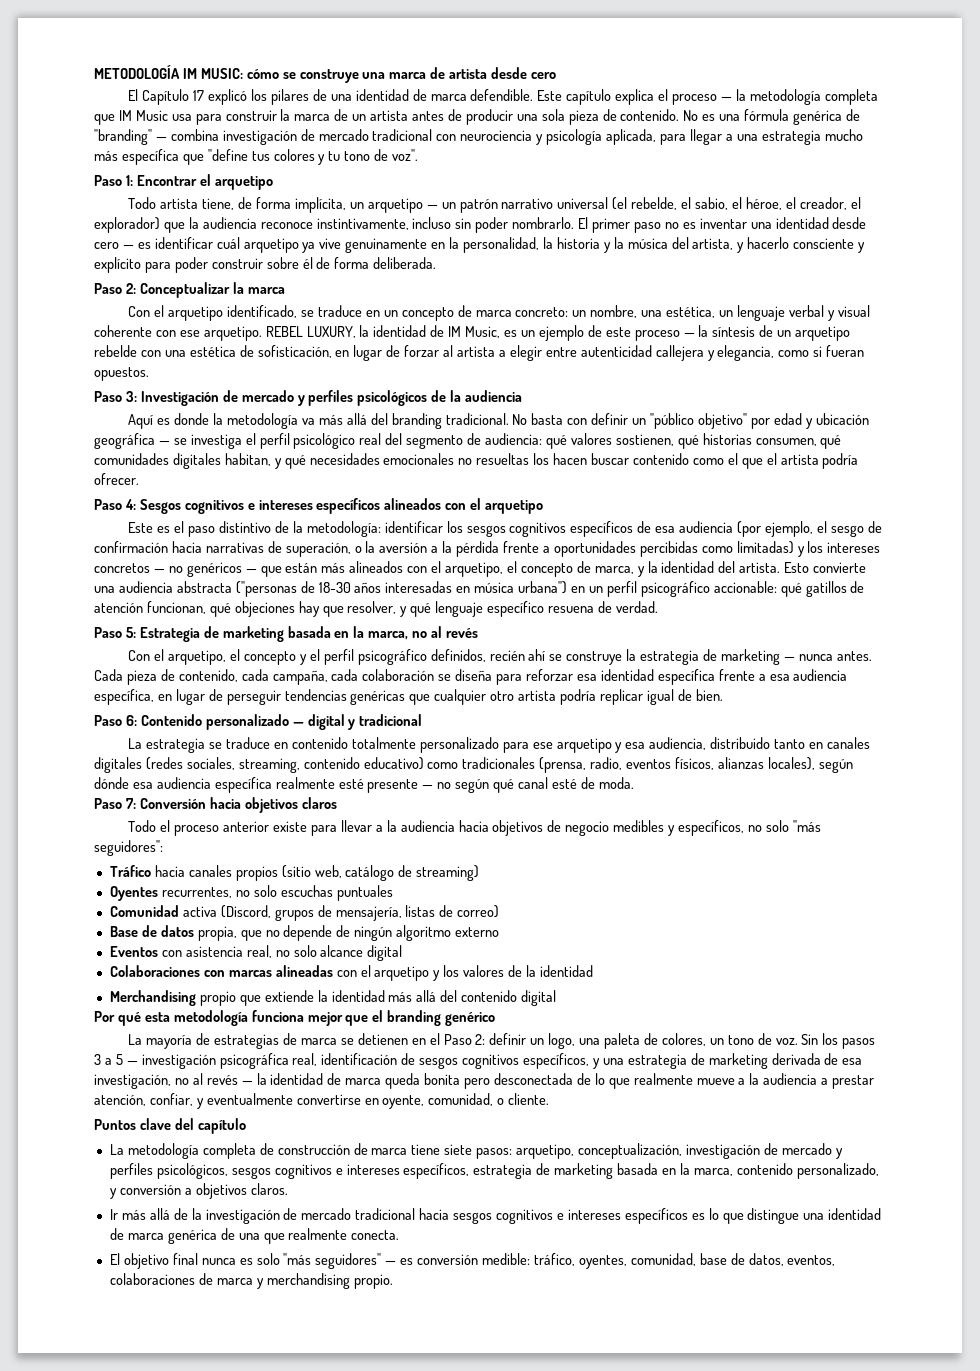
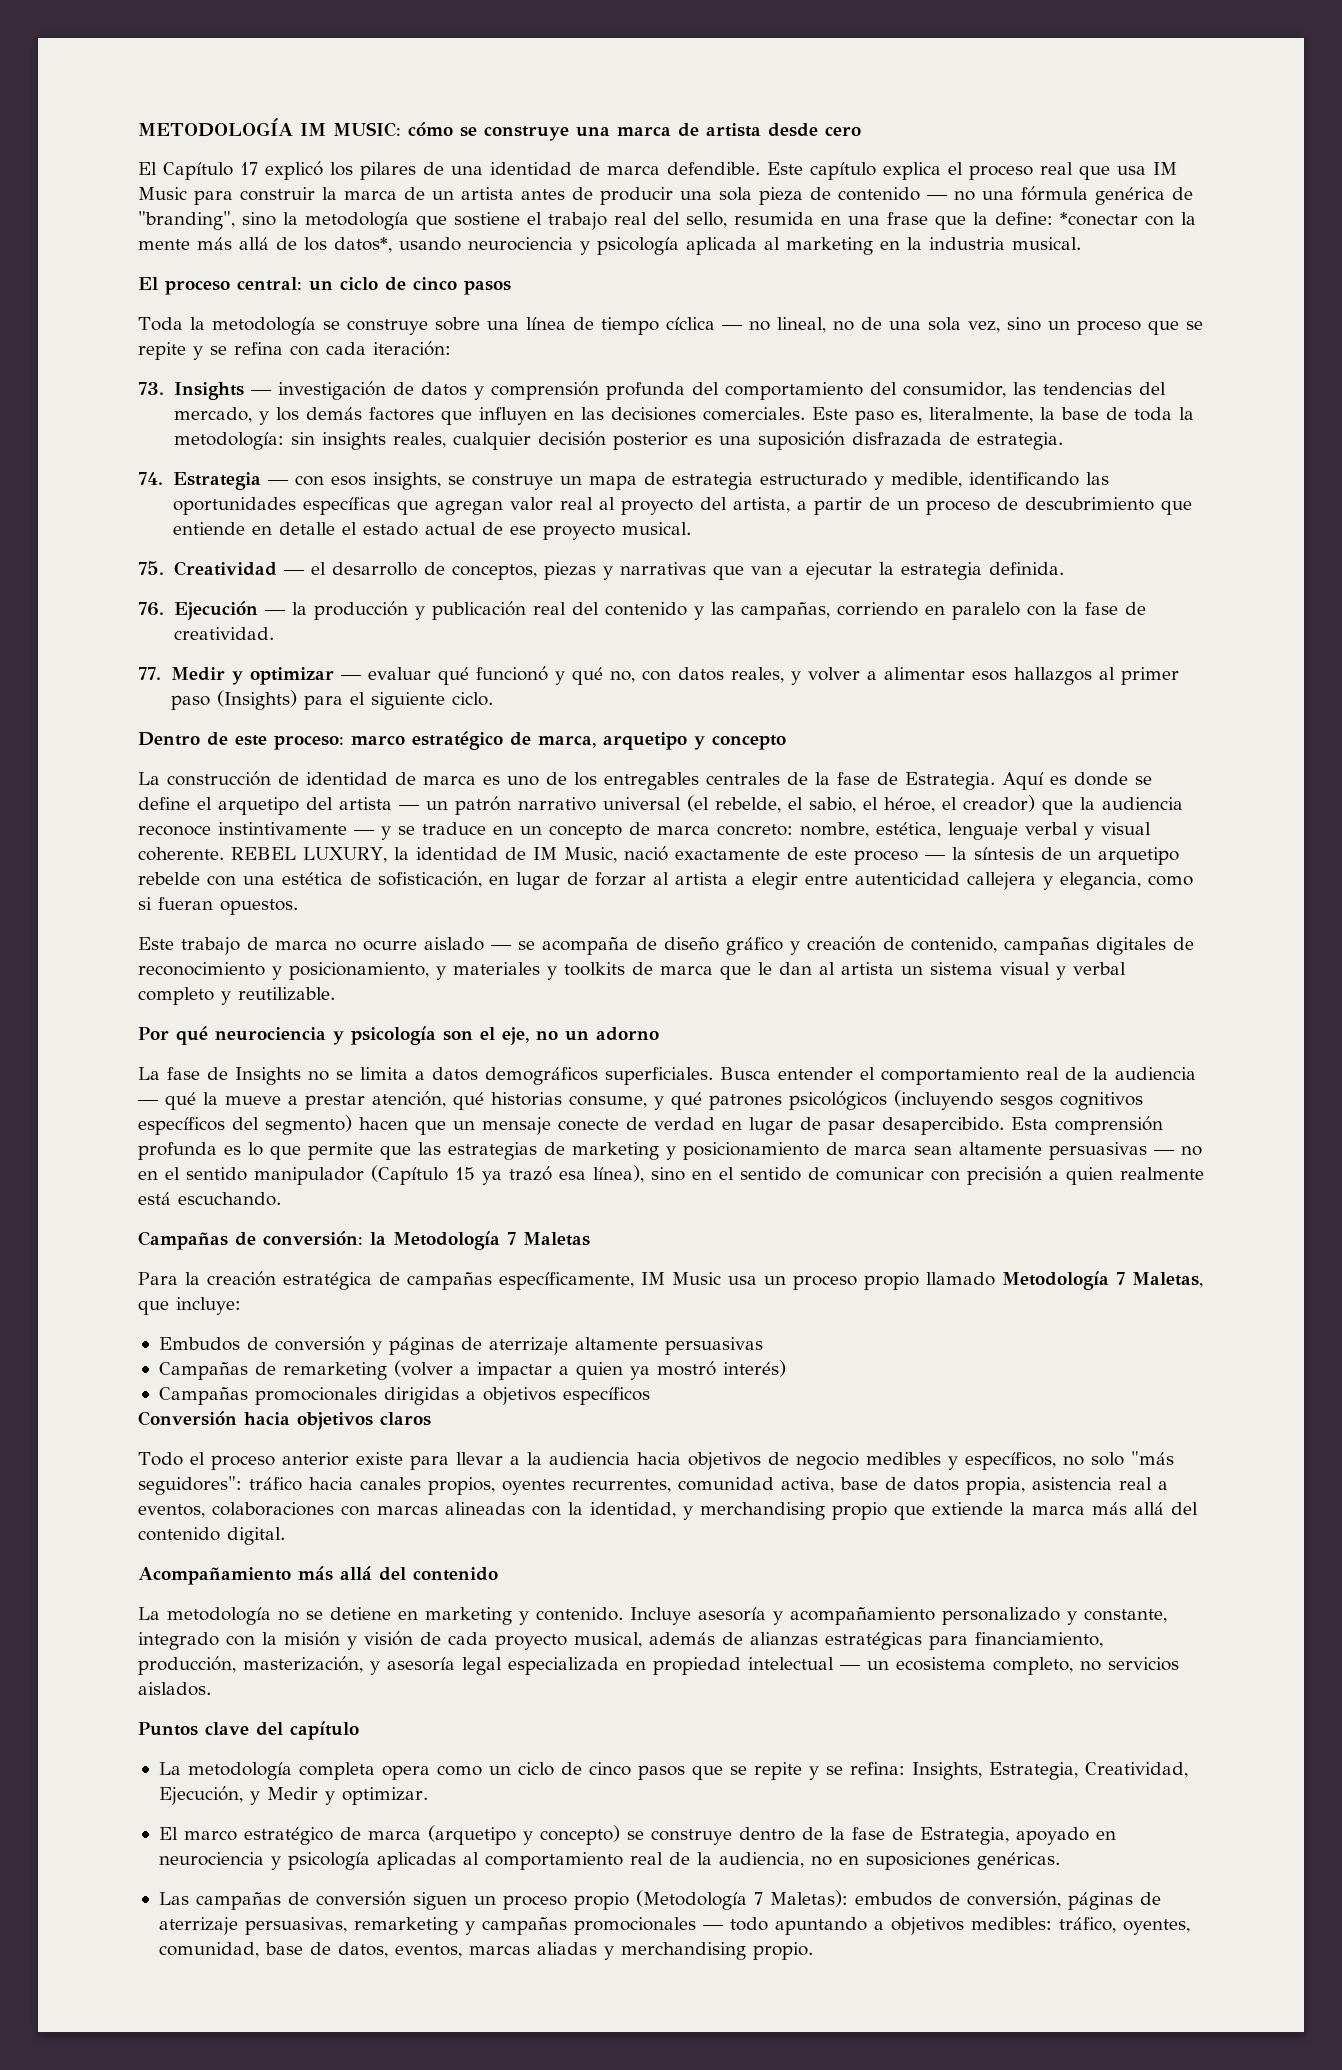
- Este capítulo explica el proceso — la metodología completa que IM Music usa para construir la marca de un artista antes de producir una sola pieza de contenido. No es una fórmula genérica de "branding" — combina investigación de mercado tradicional con neurociencia y psicología aplicada, para llegar a una estrategia mucho más específica que "define tus colores y tu tono de voz".
- Paso 1: Encontrar el arquetipo
- Todo artista tiene, de forma implícita, un arquetipo — un patrón narrativo universal (el rebelde, el sabio, el héroe, el creador, el explorador) que la audiencia reconoce instintivamente, incluso sin poder nombrarlo. El primer paso no es inventar una identidad desde cero — es identificar cuál arquetipo ya vive genuinamente en la personalidad, la historia y la música del artista, y hacerlo consciente y explícito para poder construir sobre él de forma deliberada.
- Paso 2: Conceptualizar la marca
- Con el arquetipo identificado, se traduce en un concepto de marca concreto: un nombre, una estética, un lenguaje verbal y visual coherente con ese arquetipo.
+ Este capítulo explica el proceso real que usa IM Music para construir la marca de un artista antes de producir una sola pieza de contenido — no una fórmula genérica de "branding", sino la metodología que sostiene el trabajo real del sello, resumida en una frase que la define: *conectar con la mente más allá de los datos*, usando neurociencia y psicología aplicada al marketing en la industria musical.
+ El proceso central: un ciclo de cinco pasos
+ Toda la metodología se construye sobre una línea de tiempo cíclica — no lineal, no de una sola vez, sino un proceso que se repite y se refina con cada iteración:
+ 73. Insights — investigación de datos y comprensión profunda del comportamiento del consumidor, las tendencias del mercado, y los demás factores que influyen en las decisiones comerciales. Este paso es, literalmente, la base de toda la metodología: sin insights reales, cualquier decisión posterior es una suposición disfrazada de estrategia.
+ 74. Estrategia — con esos insights, se construye un mapa de estrategia estructurado y medible, identificando las oportunidades específicas que agregan valor real al proyecto del artista, a partir de un proceso de descubrimiento que entiende en detalle el estado actual de ese proyecto musical.
+ 75. Creatividad — el desarrollo de conceptos, piezas y narrativas que van a ejecutar la estrategia definida.
+ 76. Ejecución — la producción y publicación real del contenido y las campañas, corriendo en paralelo con la fase de creatividad.
+ 77. Medir y optimizar — evaluar qué funcionó y qué no, con datos reales, y volver a alimentar esos hallazgos al primer paso (Insights) para el siguiente ciclo.
+ Dentro de este proceso: marco estratégico de marca, arquetipo y concepto
+ La construcción de identidad de marca es uno de los entregables centrales de la fase de Estrategia. Aquí es donde se define el arquetipo del artista — un patrón narrativo universal (el rebelde, el sabio, el héroe, el creador) que la audiencia reconoce instintivamente — y se traduce en un concepto de marca concreto: nombre, estética, lenguaje verbal y visual coherente.
- REBEL LUXURY, la identidad de IM Music, es un ejemplo de este proceso — la síntesis de un arquetipo rebelde con una estética de sofisticación, en lugar de forzar al artista a elegir entre autenticidad callejera y elegancia, como si fueran opuestos.
+ REBEL LUXURY, la identidad de IM Music, nació exactamente de este proceso — la síntesis de un arquetipo rebelde con una estética de sofisticación, en lugar de forzar al artista a elegir entre autenticidad callejera y elegancia, como si fueran opuestos.
- Paso 3: Investigación de mercado y perfiles psicológicos de la audiencia
- Aquí es donde la metodología va más allá del branding tradicional. No basta con definir un "público objetivo" por edad y ubicación geográfica — se investiga el perfil psicológico real del segmento de audiencia: qué valores sostienen, qué historias consumen, qué comunidades digitales habitan, y qué necesidades emocionales no resueltas los hacen buscar contenido como el que el artista podría ofrecer.
- Paso 4: Sesgos cognitivos e intereses específicos alineados con el arquetipo
- Este es el paso distintivo de la metodología: identificar los sesgos cognitivos específicos de esa audiencia (por ejemplo, el sesgo de confirmación hacia narrativas de superación, o la aversión a la pérdida frente a oportunidades percibidas como limitadas) y los intereses concretos — no genéricos — que están más alineados con el arquetipo, el concepto de marca, y la identidad del artista. Esto convierte una audiencia abstracta ("personas de 18-30 años interesadas en música urbana") en un perfil psicográfico accionable: qué gatillos de atención funcionan, qué objeciones hay que resolver, y qué lenguaje específico resuena de verdad.
- Paso 5: Estrategia de marketing basada en la marca, no al revés
- Con el arquetipo, el concepto y el perfil psicográfico definidos, recién ahí se construye la estrategia de marketing — nunca antes. Cada pieza de contenido, cada campaña, cada colaboración se diseña para reforzar esa identidad específica frente a esa audiencia específica, en lugar de perseguir tendencias genéricas que cualquier otro artista podría replicar igual de bien.
- Paso 6: Contenido personalizado — digital y tradicional
- La estrategia se traduce en contenido totalmente personalizado para ese arquetipo y esa audiencia, distribuido tanto en canales digitales (redes sociales, streaming, contenido educativo) como tradicionales (prensa, radio, eventos físicos, alianzas locales), según dónde esa audiencia específica realmente esté presente — no según qué canal esté de moda.
- Paso 7: Conversión hacia objetivos claros
+ Este trabajo de marca no ocurre aislado — se acompaña de diseño gráfico y creación de contenido, campañas digitales de reconocimiento y posicionamiento, y materiales y toolkits de marca que le dan al artista un sistema visual y verbal completo y reutilizable.
+ Por qué neurociencia y psicología son el eje, no un adorno
+ La fase de Insights no se limita a datos demográficos superficiales. Busca entender el comportamiento real de la audiencia — qué la mueve a prestar atención, qué historias consume, y qué patrones psicológicos (incluyendo sesgos cognitivos específicos del segmento) hacen que un mensaje conecte de verdad en lugar de pasar desapercibido. Esta comprensión profunda es lo que permite que las estrategias de marketing y posicionamiento de marca sean altamente persuasivas — no en el sentido manipulador (Capítulo 15 ya trazó esa línea), sino en el sentido de comunicar con precisión a quien realmente está escuchando.
+ Campañas de conversión: la Metodología 7 Maletas
+ Para la creación estratégica de campañas específicamente, IM Music usa un proceso propio llamado Metodología 7 Maletas, que incluye:
+ Embudos de conversión y páginas de aterrizaje altamente persuasivas
+ Campañas de remarketing (volver a impactar a quien ya mostró interés)
+ Campañas promocionales dirigidas a objetivos específicos
+ Conversión hacia objetivos claros
- Todo el proceso anterior existe para llevar a la audiencia hacia objetivos de negocio medibles y específicos, no solo "más seguidores":
- Tráfico hacia canales propios (sitio web, catálogo de streaming)
- Oyentes recurrentes, no solo escuchas puntuales
- Comunidad activa (Discord, grupos de mensajería, listas de correo)
- Base de datos propia, que no depende de ningún algoritmo externo
- Eventos con asistencia real, no solo alcance digital
- Colaboraciones con marcas alineadas con el arquetipo y los valores de la identidad
- Merchandising propio que extiende la identidad más allá del contenido digital
- Por qué esta metodología funciona mejor que el branding genérico
- La mayoría de estrategias de marca se detienen en el Paso 2: definir un logo, una paleta de colores, un tono de voz. Sin los pasos 3 a 5 — investigación psicográfica real, identificación de sesgos cognitivos específicos, y una estrategia de marketing derivada de esa investigación, no al revés — la identidad de marca queda bonita pero desconectada de lo que realmente mueve a la audiencia a prestar atención, confiar, y eventualmente convertirse en oyente, comunidad, o cliente.
+ Todo el proceso anterior existe para llevar a la audiencia hacia objetivos de negocio medibles y específicos, no solo "más seguidores": tráfico hacia canales propios, oyentes recurrentes, comunidad activa, base de datos propia, asistencia real a eventos, colaboraciones con marcas alineadas con la identidad, y merchandising propio que extiende la marca más allá del contenido digital.
+ Acompañamiento más allá del contenido
+ La metodología no se detiene en marketing y contenido. Incluye asesoría y acompañamiento personalizado y constante, integrado con la misión y visión de cada proyecto musical, además de alianzas estratégicas para financiamiento, producción, masterización, y asesoría legal especializada en propiedad intelectual — un ecosistema completo, no servicios aislados.
- La metodología completa de construcción de marca tiene siete pasos: arquetipo, conceptualización, investigación de mercado y perfiles psicológicos, sesgos cognitivos e intereses específicos, estrategia de marketing basada en la marca, contenido personalizado, y conversión a objetivos claros.
- Ir más allá de la investigación de mercado tradicional hacia sesgos cognitivos e intereses específicos es lo que distingue una identidad de marca genérica de una que realmente conecta.
- El objetivo final nunca es solo "más seguidores" — es conversión medible: tráfico, oyentes, comunidad, base de datos, eventos, colaboraciones de marca y merchandising propio.
+ La metodología completa opera como un ciclo de cinco pasos que se repite y se refina: Insights, Estrategia, Creatividad, Ejecución, y Medir y optimizar.
+ El marco estratégico de marca (arquetipo y concepto) se construye dentro de la fase de Estrategia, apoyado en neurociencia y psicología aplicadas al comportamiento real de la audiencia, no en suposiciones genéricas.
+ Las campañas de conversión siguen un proceso propio (Metodología 7 Maletas): embudos de conversión, páginas de aterrizaje persuasivas, remarketing y campañas promocionales — todo apuntando a objetivos medibles: tráfico, oyentes, comunidad, base de datos, eventos, marcas aliadas y merchandising propio.

